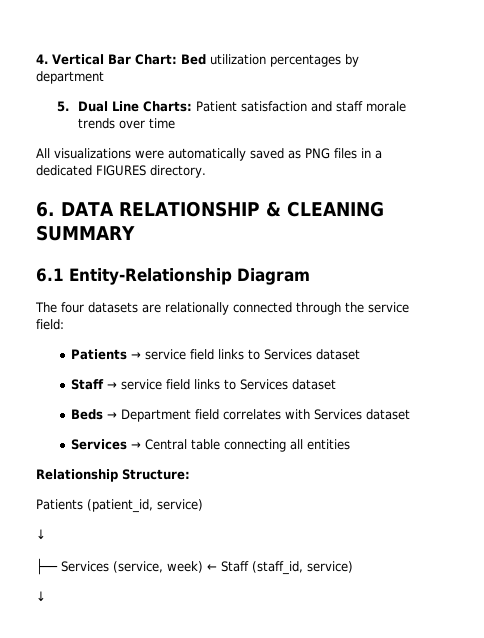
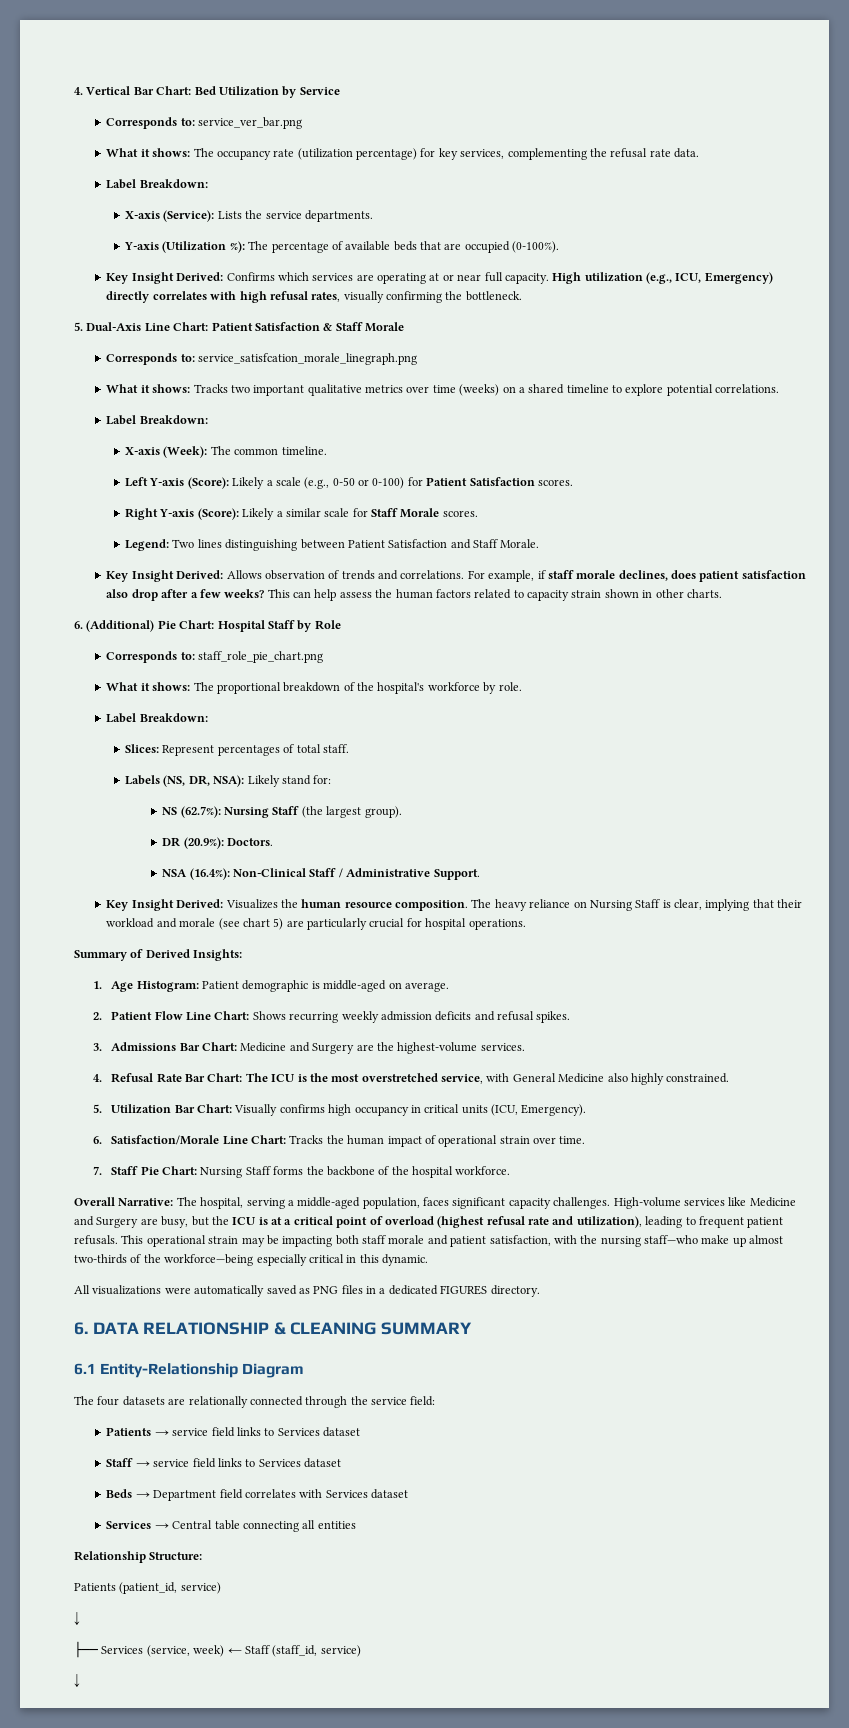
- 4. Vertical Bar Chart: Bed utilization percentages by department
- 5. Dual Line Charts: Patient satisfaction and staff morale trends over time
+ 4. Vertical Bar Chart: Bed Utilization by Service
+ Corresponds to: service_ver_bar.png
+ What it shows: The occupancy rate (utilization percentage) for key services, complementing the refusal rate data.
+ Label Breakdown:
+ X-axis (Service): Lists the service departments.
+ Y-axis (Utilization %): The percentage of available beds that are occupied (0-100%).
+ Key Insight Derived: Confirms which services are operating at or near full capacity. High utilization (e.g., ICU, Emergency) directly correlates with high refusal rates, visually confirming the bottleneck.
+ 5. Dual-Axis Line Chart: Patient Satisfaction & Staff Morale
+ Corresponds to: service_satisfcation_morale_linegraph.png
+ What it shows: Tracks two important qualitative metrics over time (weeks) on a shared timeline to explore potential correlations.
+ Label Breakdown:
+ X-axis (Week): The common timeline.
+ Left Y-axis (Score): Likely a scale (e.g., 0-50 or 0-100) for Patient Satisfaction scores.
+ Right Y-axis (Score): Likely a similar scale for Staff Morale scores.
+ Legend: Two lines distinguishing between Patient Satisfaction and Staff Morale.
+ Key Insight Derived: Allows observation of trends and correlations. For example, if staff morale declines, does patient satisfaction also drop after a few weeks? This can help assess the human factors related to capacity strain shown in other charts.
+ 6. (Additional) Pie Chart: Hospital Staff by Role
+ Corresponds to: staff_role_pie_chart.png
+ What it shows: The proportional breakdown of the hospital's workforce by role.
+ Label Breakdown:
+ Slices: Represent percentages of total staff.
+ Labels (NS, DR, NSA): Likely stand for:
+ NS (62.7%): Nursing Staff (the largest group).
+ DR (20.9%): Doctors.
+ NSA (16.4%): Non-Clinical Staff / Administrative Support.
+ Key Insight Derived: Visualizes the human resource composition. The heavy reliance on Nursing Staff is clear, implying that their workload and morale (see chart 5) are particularly crucial for hospital operations.
+ Summary of Derived Insights:
+ 1. Age Histogram: Patient demographic is middle-aged on average.
+ 2. Patient Flow Line Chart: Shows recurring weekly admission deficits and refusal spikes.
+ 3. Admissions Bar Chart: Medicine and Surgery are the highest-volume services.
+ 4. Refusal Rate Bar Chart: The ICU is the most overstretched service, with General Medicine also highly constrained.
+ 5. Utilization Bar Chart: Visually confirms high occupancy in critical units (ICU, Emergency).
+ 6. Satisfaction/Morale Line Chart: Tracks the human impact of operational strain over time.
+ 7. Staff Pie Chart: Nursing Staff forms the backbone of the hospital workforce.
+ Overall Narrative: The hospital, serving a middle-aged population, faces significant capacity challenges. High-volume services like Medicine and Surgery are busy, but the ICU is at a critical point of overload (highest refusal rate and utilization), leading to frequent patient refusals. This operational strain may be impacting both staff morale and patient satisfaction, with the nursing staff—who make up almost two-thirds of the workforce—being especially critical in this dynamic.

